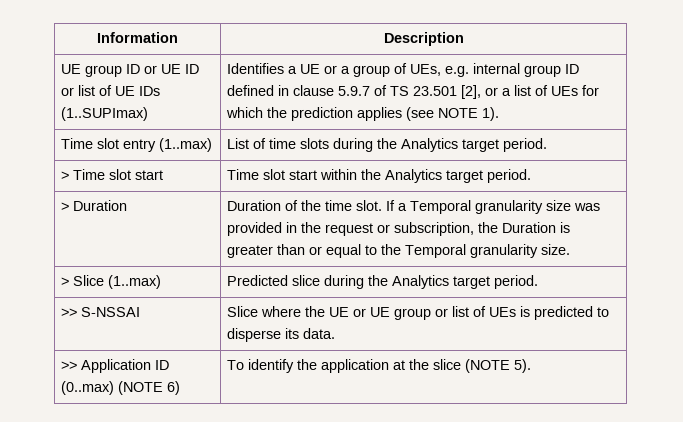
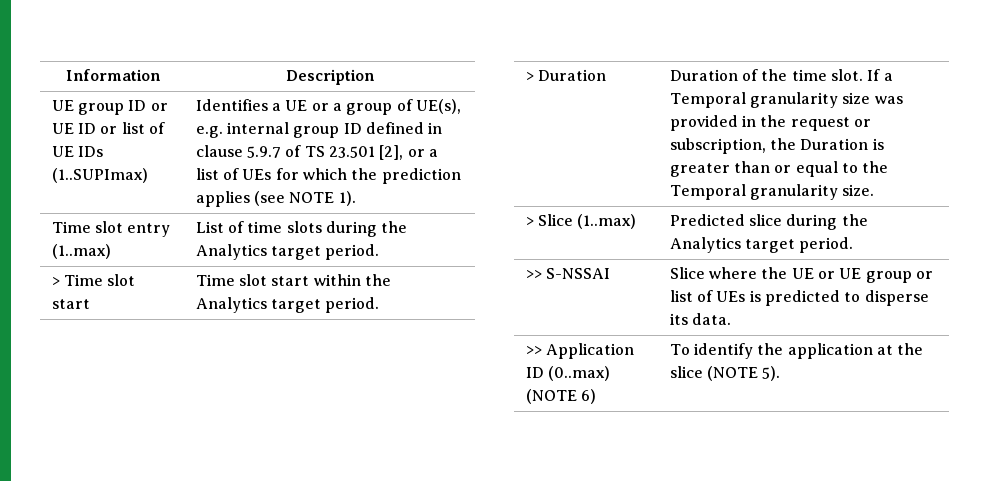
- Identifies a UE or a group of UEs, e.g. internal group ID defined in clause 5.9.7 of TS 23.501 [2], or a list of UEs for which the prediction applies (see NOTE 1).
+ Identifies a UE or a group of UE(s), e.g. internal group ID defined in clause 5.9.7 of TS 23.501 [2], or a list of UEs for which the prediction applies (see NOTE 1).

